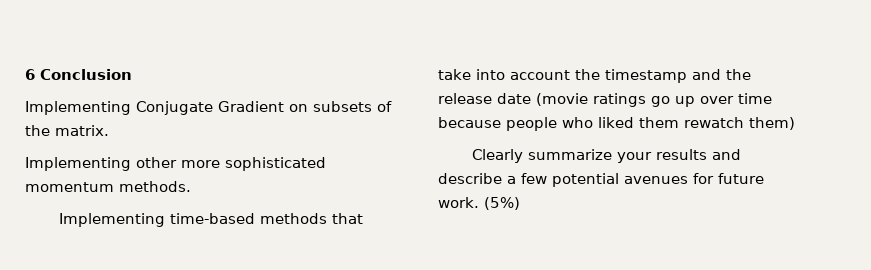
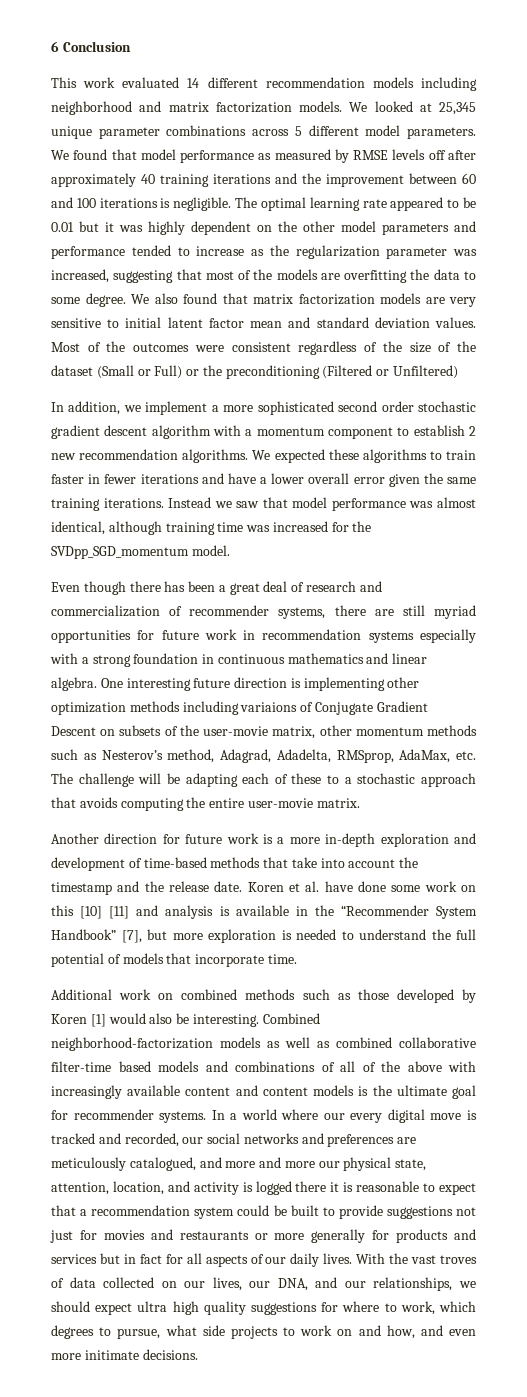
- Implementing Conjugate Gradient on subsets of the matrix.
- Implementing other more sophisticated momentum methods.
- Implementing time-based methods that take into account the timestamp and the release date (movie ratings go up over time because people who liked them rewatch them)
- Clearly summarize your results and describe a few potential avenues for future work. (5%)
+ This work evaluated 14 different recommendation models including neighborhood and matrix factorization models. We looked at 25,345 unique parameter combinations across 5 different model parameters. We found that model performance as measured by RMSE levels off after approximately 40 training iterations and the improvement between 60 and 100 iterations is negligible. The optimal learning rate appeared to be 0.01 but it was highly dependent on the other model parameters and performance tended to increase as the regularization parameter was increased, suggesting that most of the models are overfitting the data to some degree. We also found that matrix factorization models are very sensitive to initial latent factor mean and standard deviation values. Most of the outcomes were consistent regardless of the size of the dataset (Small or Full) or the preconditioning (Filtered or Unfiltered)
+ In addition, we implement a more sophisticated second order stochastic gradient descent algorithm with a momentum component to establish 2 new recommendation algorithms. We expected these algorithms to train faster in fewer iterations and have a lower overall error given the same training iterations. Instead we saw that model performance was almost identical, although training time was increased for the SVDpp_SGD_momentum model.
+ Even though there has been a great deal of research and commercialization of recommender systems, there are still myriad opportunities for future work in recommendation systems especially with a strong foundation in continuous mathematics and linear algebra. One interesting future direction is implementing other optimization methods including variaions of Conjugate Gradient Descent on subsets of the user-movie matrix, other momentum methods such as Nesterov’s method, Adagrad, Adadelta, RMSprop, AdaMax, etc. The challenge will be adapting each of these to a stochastic approach that avoids computing the entire user-movie matrix.
+ Another direction for future work is a more in-depth exploration and development of time-based methods that take into account the timestamp and the release date. Koren et al. have done some work on this [10] [11] and analysis is available in the “Recommender System Handbook” [7], but more exploration is needed to understand the full potential of models that incorporate time.
+ Additional work on combined methods such as those developed by Koren [1] would also be interesting. Combined neighborhood-factorization models as well as combined collaborative filter-time based models and combinations of all of the above with increasingly available content and content models is the ultimate goal for recommender systems. In a world where our every digital move is tracked and recorded, our social networks and preferences are meticulously catalogued, and more and more our physical state, attention, location, and activity is logged there it is reasonable to expect that a recommendation system could be built to provide suggestions not just for movies and restaurants or more generally for products and services but in fact for all aspects of our daily lives. With the vast troves of data collected on our lives, our DNA, and our relationships, we should expect ultra high quality suggestions for where to work, which degrees to pursue, what side projects to work on and how, and even more initimate decisions.

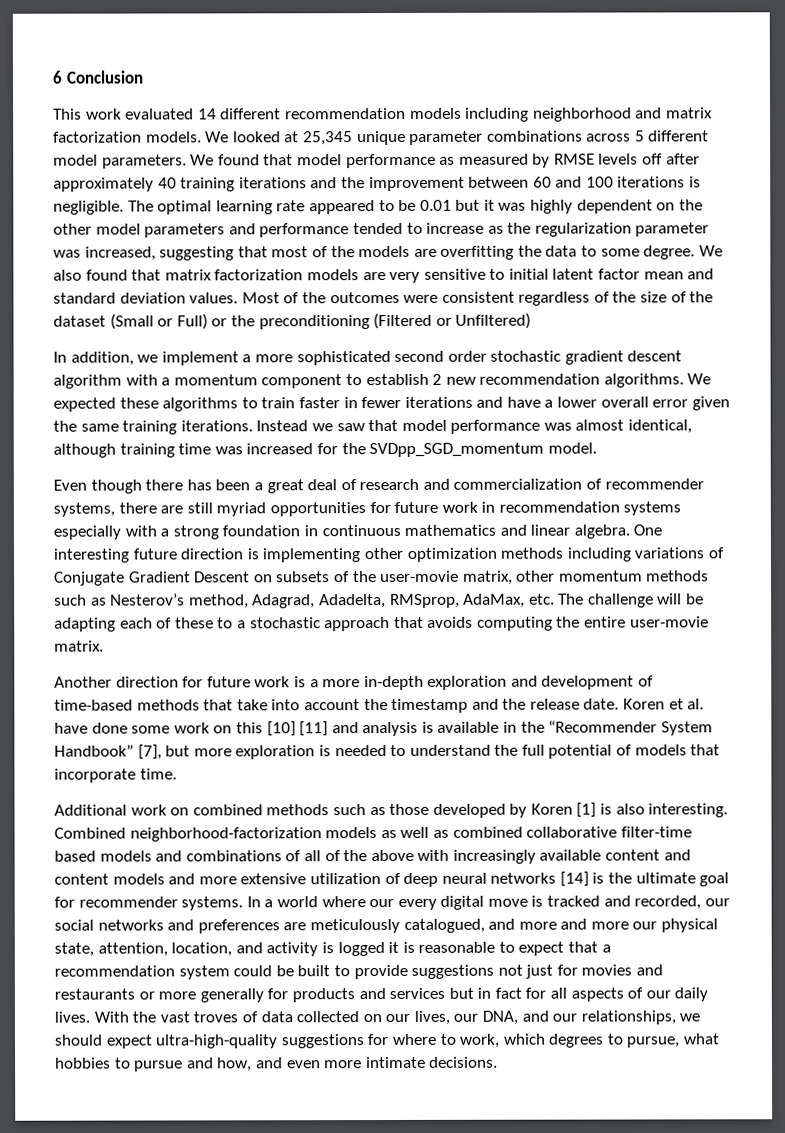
- One interesting future direction is implementing other optimization methods including variaions of Conjugate Gradient Descent on subsets of the user-movie matrix, other momentum methods such as Nesterov’s method, Adagrad, Adadelta, RMSprop, AdaMax, etc. The challenge will be adapting each of these to a stochastic approach that avoids computing the entire user-movie matrix.
+ One interesting future direction is implementing other optimization methods including variations of Conjugate Gradient Descent on subsets of the user-movie matrix, other momentum methods such as Nesterov’s method, Adagrad, Adadelta, RMSprop, AdaMax, etc. The challenge will be adapting each of these to a stochastic approach that avoids computing the entire user-movie matrix.
- Additional work on combined methods such as those developed by Koren [1] would also be interesting.
+ Additional work on combined methods such as those developed by Koren [1] is also interesting.
- Combined neighborhood-factorization models as well as combined collaborative filter-time based models and combinations of all of the above with increasingly available content and content models is the ultimate goal for recommender systems.
+ Combined neighborhood-factorization models as well as combined collaborative filter-time based models and combinations of all of the above with increasingly available content and content models and more extensive utilization of deep neural networks [14] is the ultimate goal for recommender systems.
- In a world where our every digital move is tracked and recorded, our social networks and preferences are meticulously catalogued, and more and more our physical state, attention, location, and activity is logged there it is reasonable to expect that a recommendation system could be built to provide suggestions not just for movies and restaurants or more generally for products and services but in fact for all aspects of our daily lives.
+ In a world where our every digital move is tracked and recorded, our social networks and preferences are meticulously catalogued, and more and more our physical state, attention, location, and activity is logged it is reasonable to expect that a recommendation system could be built to provide suggestions not just for movies and restaurants or more generally for products and services but in fact for all aspects of our daily lives.
- With the vast troves of data collected on our lives, our DNA, and our relationships, we should expect ultra high quality suggestions for where to work, which degrees to pursue, what side projects to work on and how, and even more initimate decisions.
+ With the vast troves of data collected on our lives, our DNA, and our relationships, we should expect ultra-high-quality suggestions for where to work, which degrees to pursue, what hobbies to pursue and how, and even more intimate decisions.

